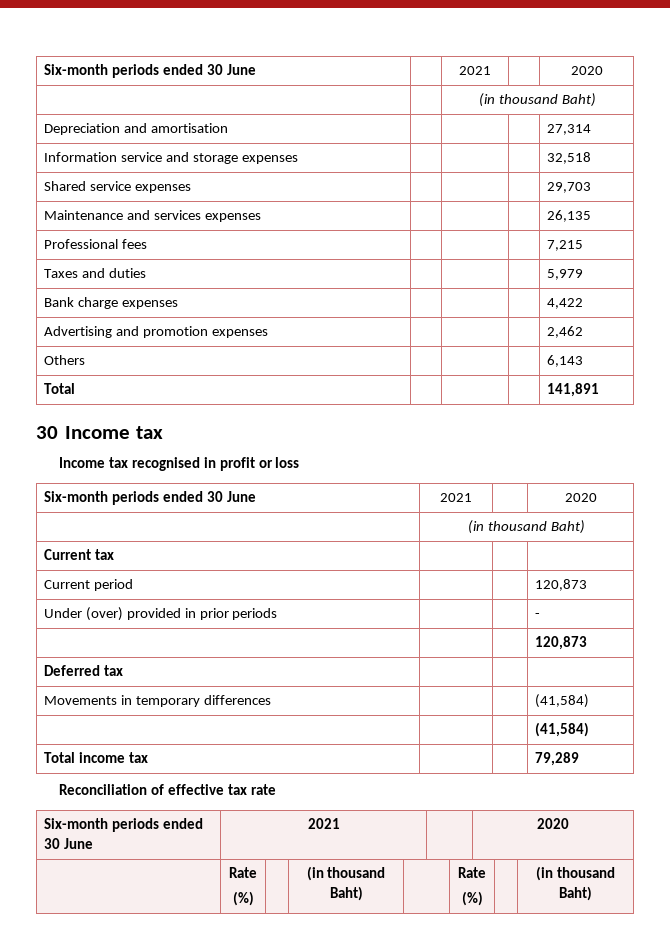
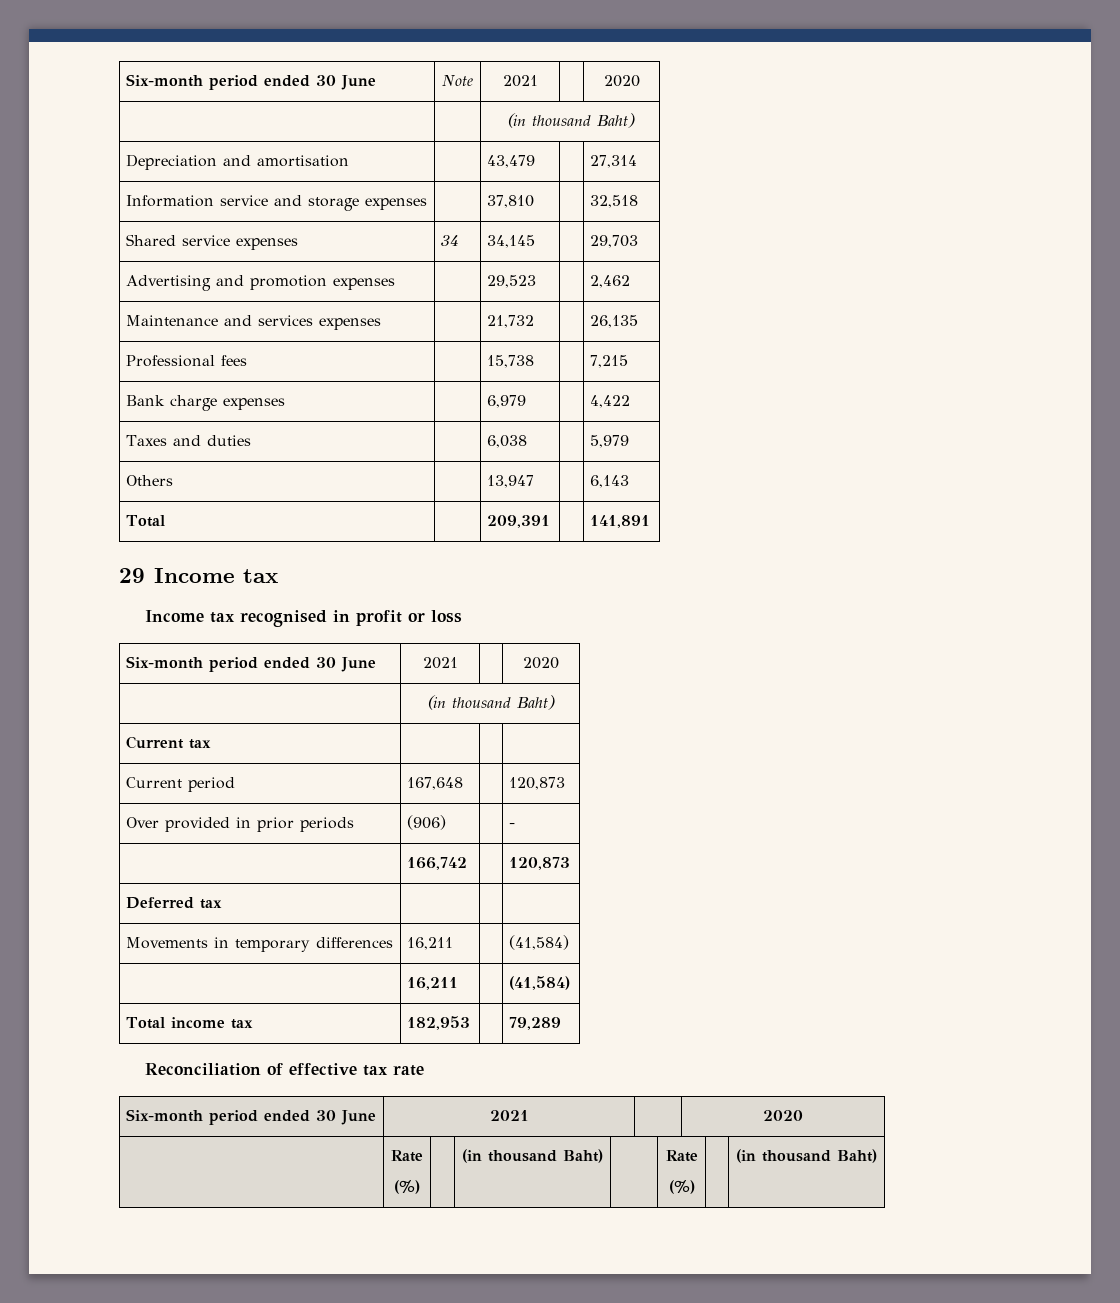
- Six-month periods ended 30 June | | 2021 | | 2020
+ Six-month period ended 30 June | Note | 2021 | | 2020
- Depreciation and amortisation | | | | 27,314
+ Depreciation and amortisation | | 43,479 | | 27,314
- Information service and storage expenses | | | | 32,518
+ Information service and storage expenses | | 37,810 | | 32,518
- Shared service expenses | | | | 29,703
+ Shared service expenses | 34 | 34,145 | | 29,703
+ Advertising and promotion expenses | | 29,523 | | 2,462
- Maintenance and services expenses | | | | 26,135
+ Maintenance and services expenses | | 21,732 | | 26,135
- Professional fees | | | | 7,215
+ Professional fees | | 15,738 | | 7,215
+ Bank charge expenses | | 6,979 | | 4,422
- Taxes and duties | | | | 5,979
+ Taxes and duties | | 6,038 | | 5,979
- Bank charge expenses | | | | 4,422
- Advertising and promotion expenses | | | | 2,462
- Others | | | | 6,143
+ Others | | 13,947 | | 6,143
- Total | | | | 141,891
+ Total | | 209,391 | | 141,891
- 30 Income tax
+ 29 Income tax
  Income tax recognised in profit or loss
- Six-month periods ended 30 June | 2021 | | 2020
+ Six-month period ended 30 June | 2021 | | 2020
- Current period | | | 120,873
- Under (over) provided in prior periods | | | -
- | | | 120,873
+ Current period | 167,648 | | 120,873
+ Over provided in prior periods | (906) | | -
+ | 166,742 | | 120,873
- Movements in temporary differences | | | (41,584)
- | | | (41,584)
+ Movements in temporary differences | 16,211 | | (41,584)
+ | 16,211 | | (41,584)
- Total income tax | | | 79,289
+ Total income tax | 182,953 | | 79,289
  Reconciliation of effective tax rate
- Six-month periods ended 30 June | 2021 | | 2020
+ Six-month period ended 30 June | 2021 | | 2020

